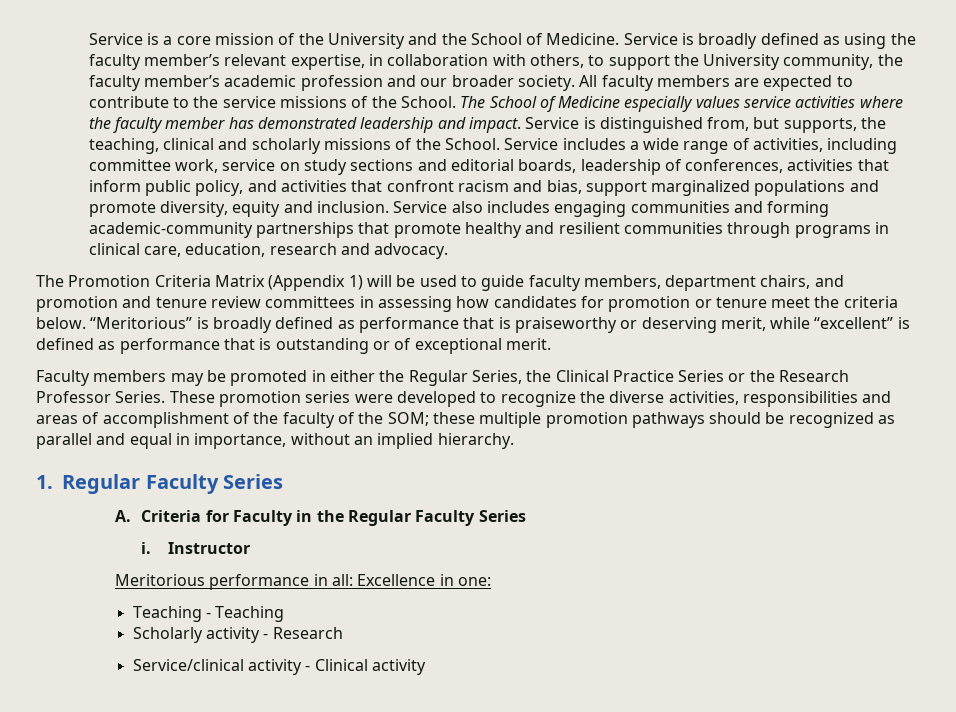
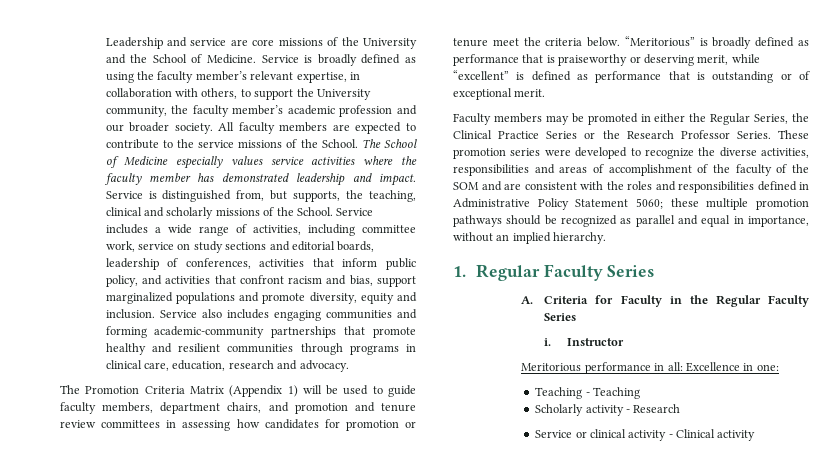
- Service is a core mission of the University and the School of Medicine.
+ Leadership and service are core missions of the University and the School of Medicine.
- These promotion series were developed to recognize the diverse activities, responsibilities and areas of accomplishment of the faculty of the SOM; these multiple promotion pathways should be recognized as parallel and equal in importance, without an implied hierarchy.
+ These promotion series were developed to recognize the diverse activities, responsibilities and areas of accomplishment of the faculty of the SOM and are consistent with the roles and responsibilities defined in Administrative Policy Statement 5060; these multiple promotion pathways should be recognized as parallel and equal in importance, without an implied hierarchy.
- Service/clinical activity - Clinical activity
+ Service or clinical activity - Clinical activity

